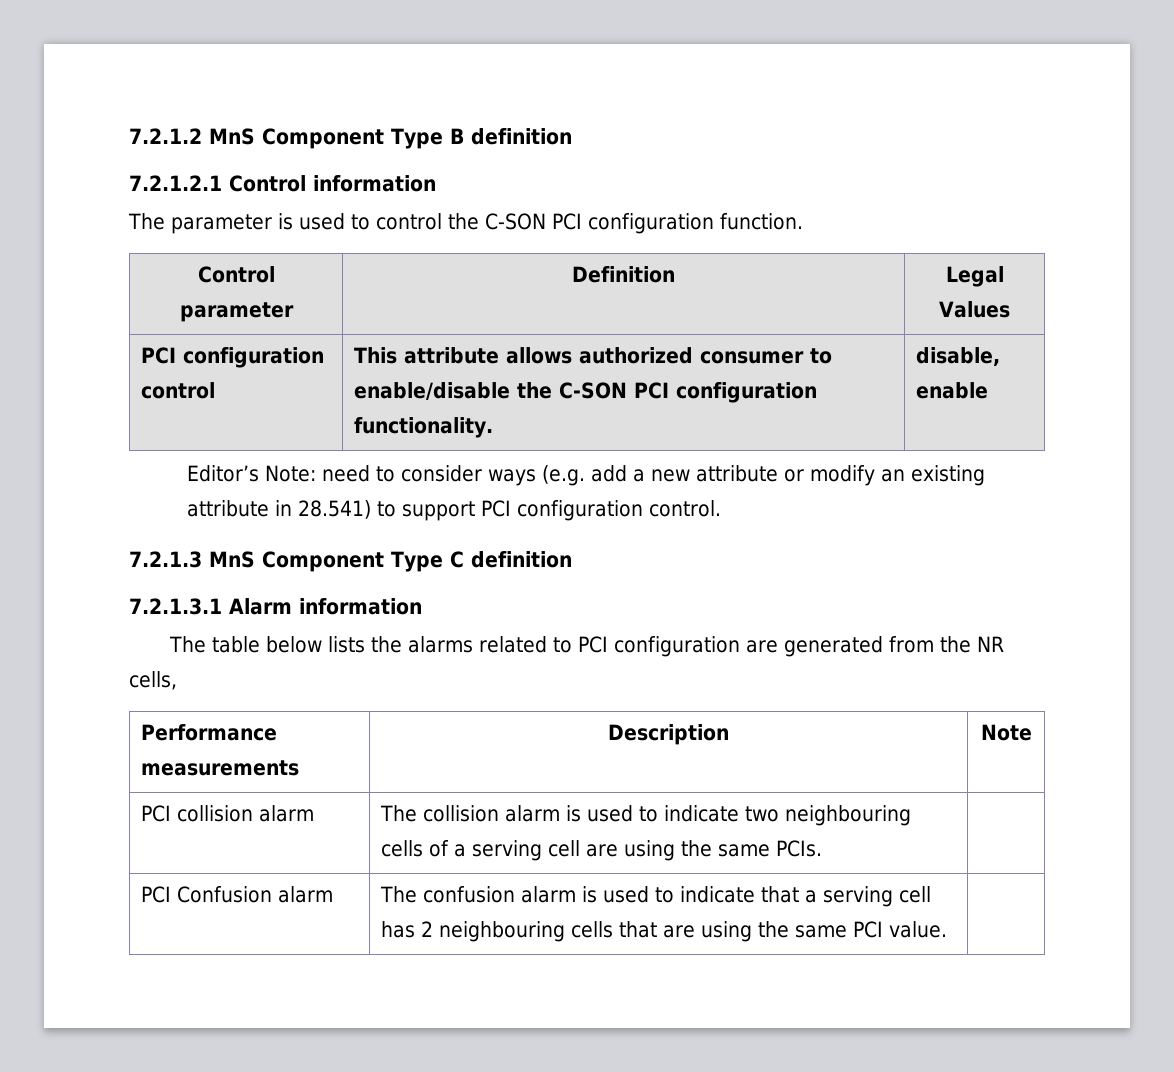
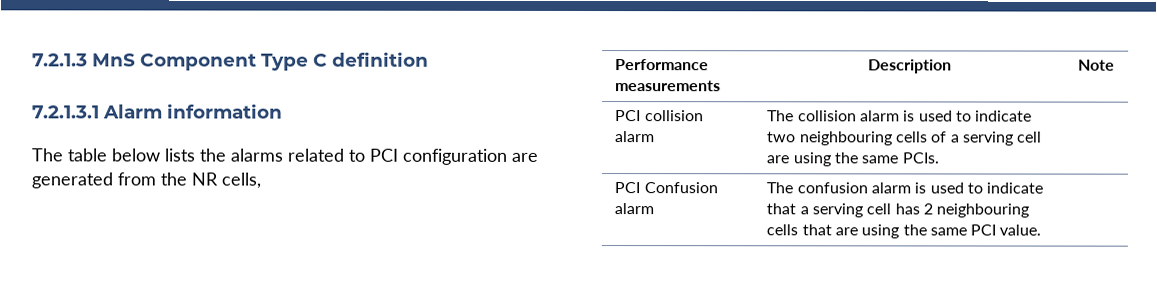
- 7.2.1.2 MnS Component Type B definition
- 7.2.1.2.1 Control information
- The parameter is used to control the C-SON PCI configuration function.
- Control parameter | Definition | Legal Values
- PCI configuration control | This attribute allows authorized consumer to enable/disable the C-SON PCI configuration functionality. | disable, enable
- Editor’s Note: need to consider ways (e.g. add a new attribute or modify an existing attribute in 28.541) to support PCI configuration control.

